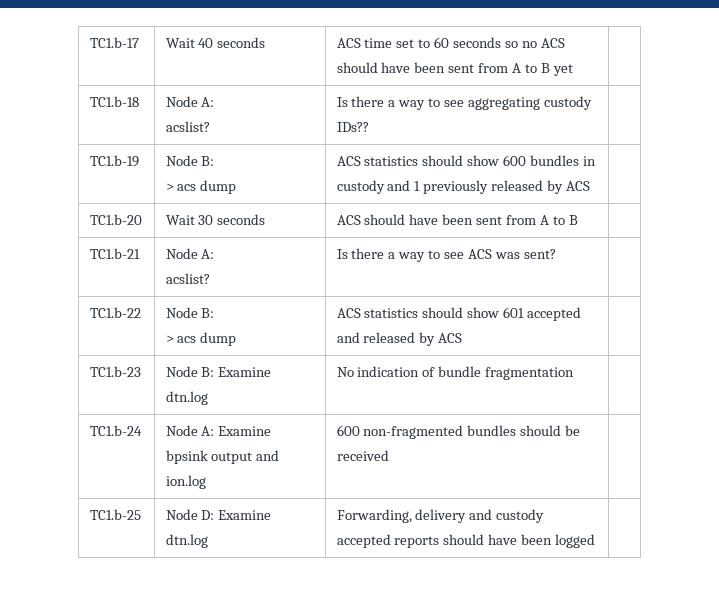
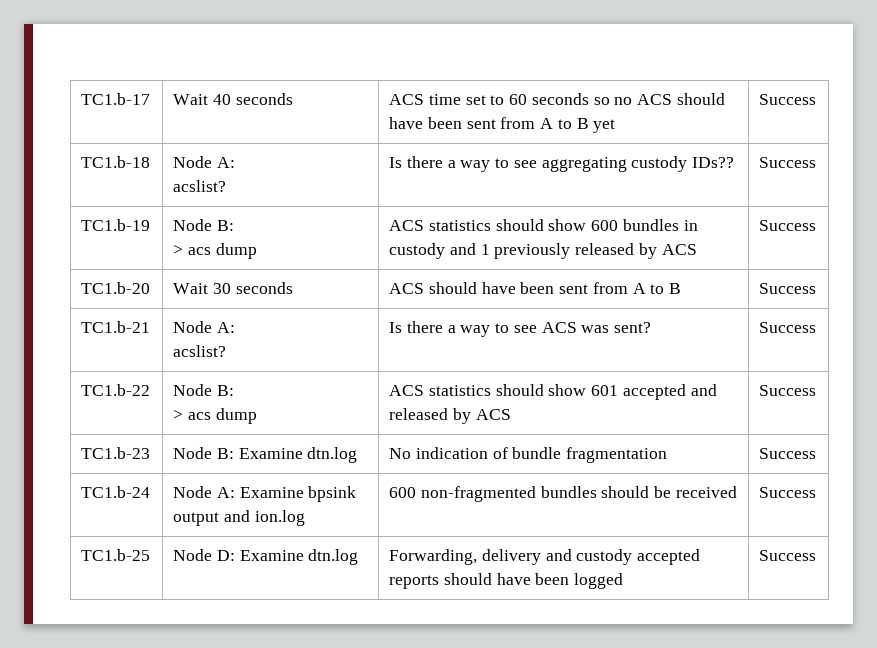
- TC1.b-17 | Wait 40 seconds | ACS time set to 60 seconds so no ACS should have been sent from A to B yet |
+ TC1.b-17 | Wait 40 seconds | ACS time set to 60 seconds so no ACS should have been sent from A to B yet | Success
  TC1.b-18 | Node A:
- acslist? | Is there a way to see aggregating custody IDs?? |
+ acslist? | Is there a way to see aggregating custody IDs?? | Success
  TC1.b-19 | Node B:
- > acs dump | ACS statistics should show 600 bundles in custody and 1 previously released by ACS |
+ > acs dump | ACS statistics should show 600 bundles in custody and 1 previously released by ACS | Success
- TC1.b-20 | Wait 30 seconds | ACS should have been sent from A to B |
+ TC1.b-20 | Wait 30 seconds | ACS should have been sent from A to B | Success
  TC1.b-21 | Node A:
- acslist? | Is there a way to see ACS was sent? |
+ acslist? | Is there a way to see ACS was sent? | Success
  TC1.b-22 | Node B:
- > acs dump | ACS statistics should show 601 accepted and released by ACS |
+ > acs dump | ACS statistics should show 601 accepted and released by ACS | Success
- TC1.b-23 | Node B: Examine dtn.log | No indication of bundle fragmentation |
+ TC1.b-23 | Node B: Examine dtn.log | No indication of bundle fragmentation | Success
- TC1.b-24 | Node A: Examine bpsink output and ion.log | 600 non-fragmented bundles should be received |
+ TC1.b-24 | Node A: Examine bpsink output and ion.log | 600 non-fragmented bundles should be received | Success
- TC1.b-25 | Node D: Examine dtn.log | Forwarding, delivery and custody accepted reports should have been logged |
+ TC1.b-25 | Node D: Examine dtn.log | Forwarding, delivery and custody accepted reports should have been logged | Success

